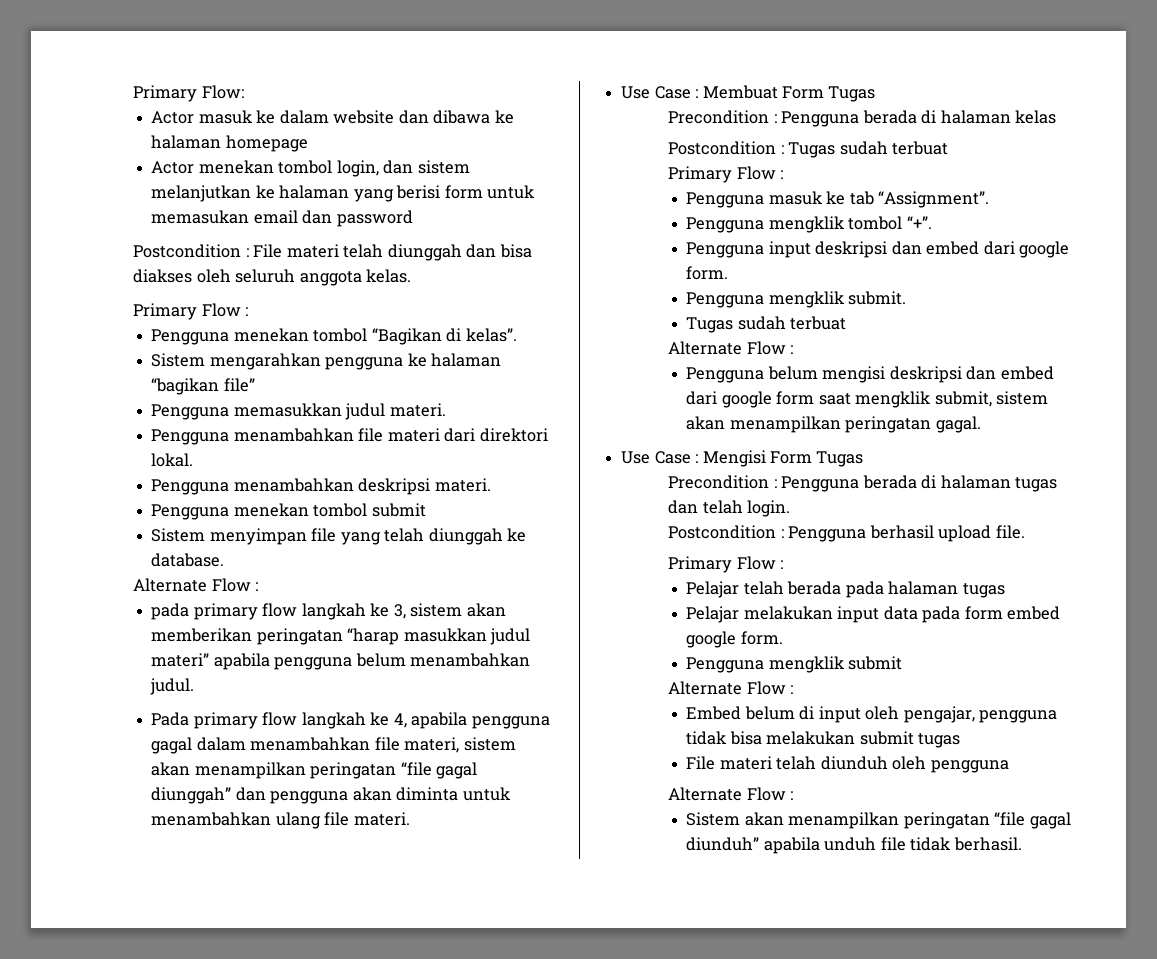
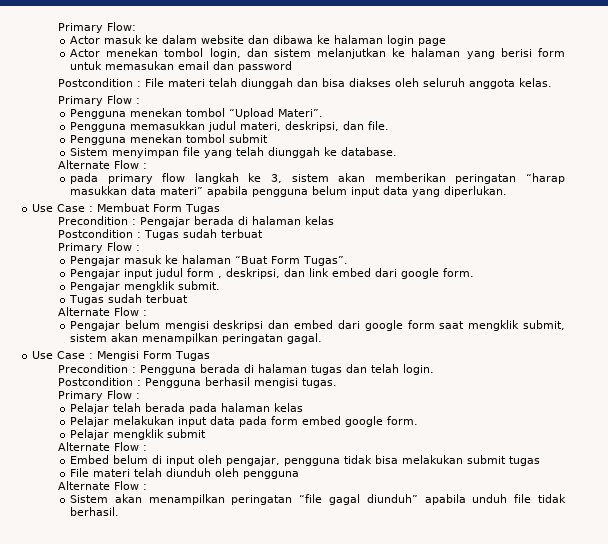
- Actor masuk ke dalam website dan dibawa ke halaman homepage
+ Actor masuk ke dalam website dan dibawa ke halaman login page
- Pengguna menekan tombol “Bagikan di kelas”.
- Sistem mengarahkan pengguna ke halaman “bagikan file”
- Pengguna memasukkan judul materi.
- Pengguna menambahkan file materi dari direktori lokal.
- Pengguna menambahkan deskripsi materi.
+ Pengguna menekan tombol “Upload Materi”.
+ Pengguna memasukkan judul materi, deskripsi, dan file.
- pada primary flow langkah ke 3, sistem akan memberikan peringatan “harap masukkan judul materi” apabila pengguna belum menambahkan judul.
- Pada primary flow langkah ke 4, apabila pengguna gagal dalam menambahkan file materi, sistem akan menampilkan peringatan “file gagal diunggah” dan pengguna akan diminta untuk menambahkan ulang file materi.
+ pada primary flow langkah ke 3, sistem akan memberikan peringatan “harap masukkan data materi” apabila pengguna belum input data yang diperlukan.
- Precondition : Pengguna berada di halaman kelas
+ Precondition : Pengajar berada di halaman kelas
- Pengguna masuk ke tab “Assignment”.
- Pengguna mengklik tombol “+”.
- Pengguna input deskripsi dan embed dari google form.
+ Pengajar masuk ke halaman “Buat Form Tugas”.
+ Pengajar input judul form , deskripsi, dan link embed dari google form.
- Pengguna mengklik submit.
+ Pengajar mengklik submit.
- Pengguna belum mengisi deskripsi dan embed dari google form saat mengklik submit, sistem akan menampilkan peringatan gagal.
+ Pengajar belum mengisi deskripsi dan embed dari google form saat mengklik submit, sistem akan menampilkan peringatan gagal.
- Postcondition : Pengguna berhasil upload file.
+ Postcondition : Pengguna berhasil mengisi tugas.
- Pelajar telah berada pada halaman tugas
+ Pelajar telah berada pada halaman kelas
- Pengguna mengklik submit
+ Pelajar mengklik submit

